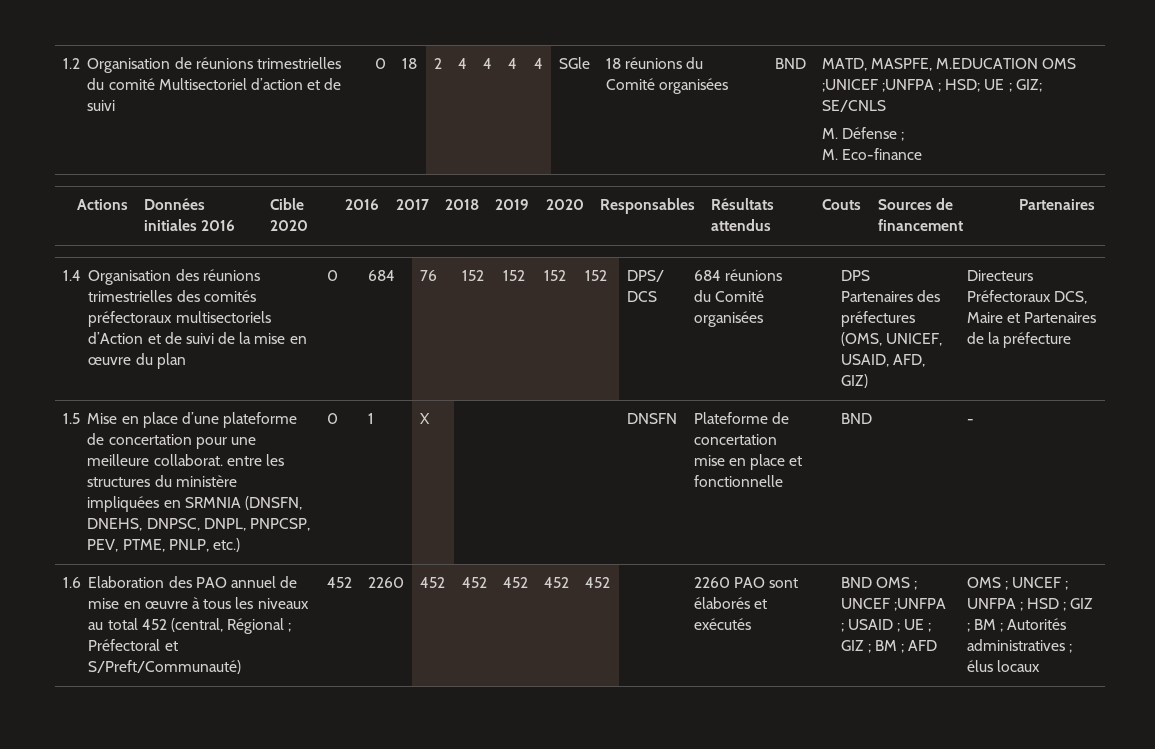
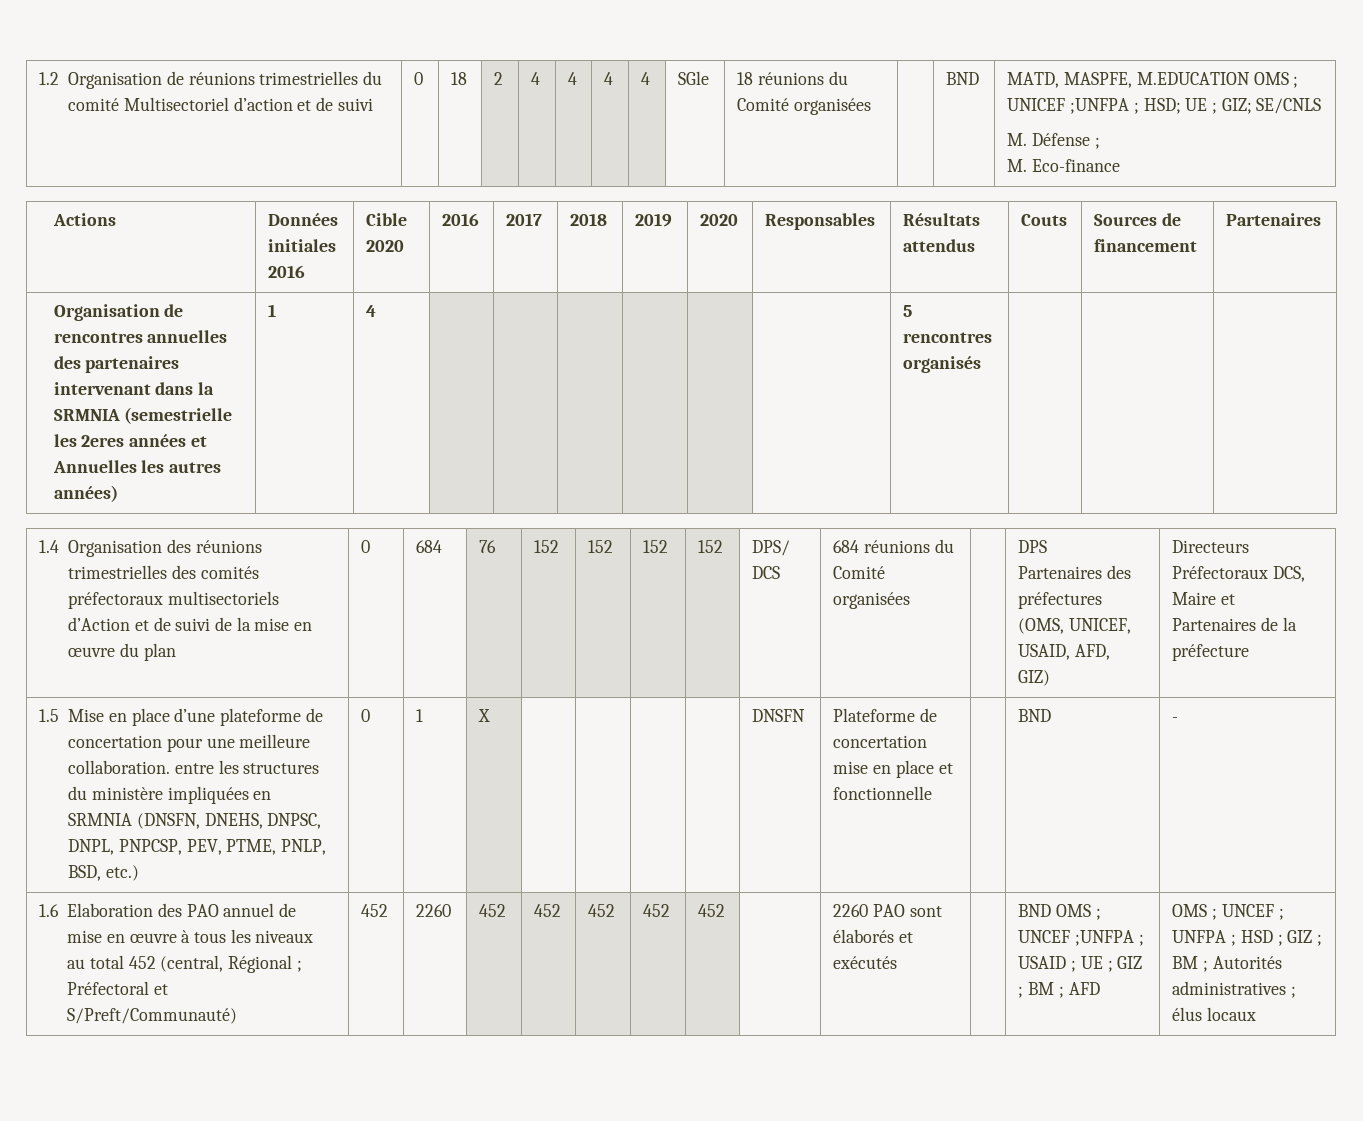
- MATD, MASPFE, M.EDUCATION OMS ;UNICEF ;UNFPA ; HSD; UE ; GIZ; SE/CNLS
+ MATD, MASPFE, M.EDUCATION OMS ; UNICEF ;UNFPA ; HSD; UE ; GIZ; SE/CNLS
+ Organisation de rencontres annuelles des partenaires intervenant dans la SRMNIA (semestrielle les 2eres années et Annuelles les autres années) | 1 | 4 | | | | | | | 5 rencontres organisés | | |
- 1.5 Mise en place d’une plateforme de concertation pour une meilleure collaborat. entre les structures du ministère impliquées en SRMNIA (DNSFN, DNEHS, DNPSC, DNPL, PNPCSP, PEV, PTME, PNLP, etc.)
+ 1.5 Mise en place d’une plateforme de concertation pour une meilleure collaboration. entre les structures du ministère impliquées en SRMNIA (DNSFN, DNEHS, DNPSC, DNPL, PNPCSP, PEV, PTME, PNLP, BSD, etc.)

